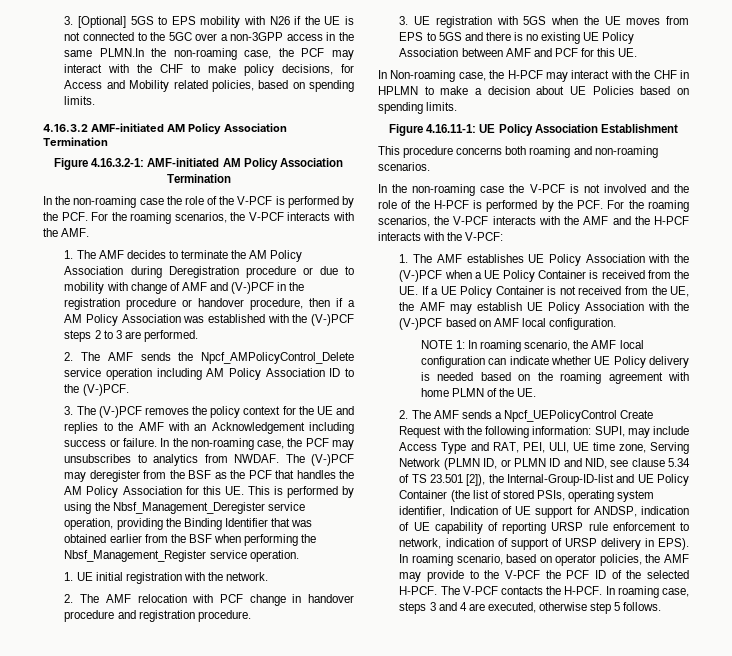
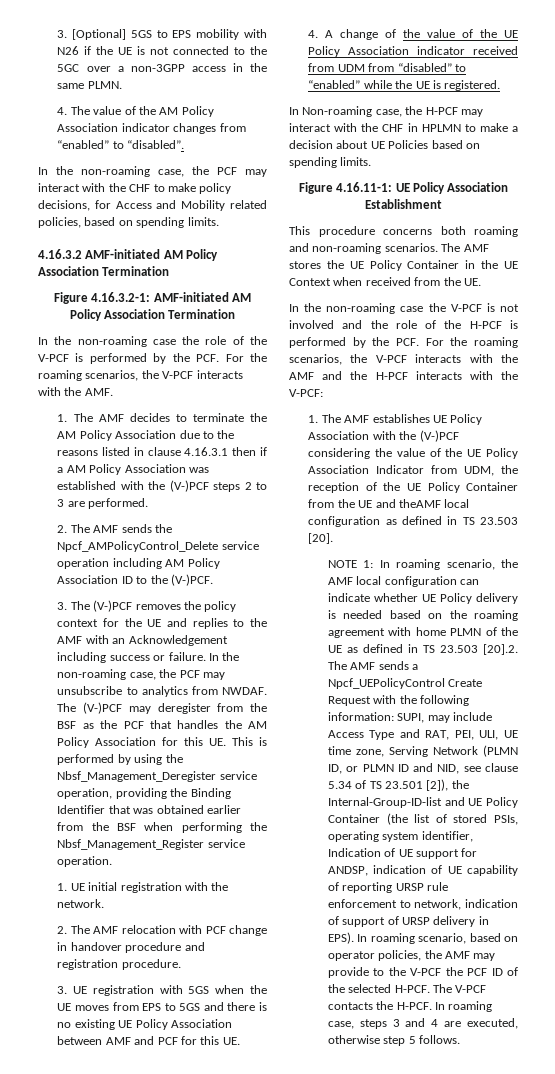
- 3. [Optional] 5GS to EPS mobility with N26 if the UE is not connected to the 5GC over a non-3GPP access in the same PLMN.In the non-roaming case, the PCF may interact with the CHF to make policy decisions, for Access and Mobility related policies, based on spending limits.
+ 3. [Optional] 5GS to EPS mobility with N26 if the UE is not connected to the 5GC over a non-3GPP access in the same PLMN.
+ 4. The value of the AM Policy Association indicator changes from “enabled” to “disabled”.
+ In the non-roaming case, the PCF may interact with the CHF to make policy decisions, for Access and Mobility related policies, based on spending limits.
- 1. The AMF decides to terminate the AM Policy Association during Deregistration procedure or due to mobility with change of AMF and (V-)PCF in the registration procedure or handover procedure, then if a AM Policy Association was established with the (V-)PCF steps 2 to 3 are performed.
+ 1. The AMF decides to terminate the AM Policy Association due to the reasons listed in clause 4.16.3.1 then if a AM Policy Association was established with the (V-)PCF steps 2 to 3 are performed.
- In the non-roaming case, the PCF may unsubscribes to analytics from NWDAF.
+ In the non-roaming case, the PCF may unsubscribe to analytics from NWDAF.
+ 4. A change of the value of the UE Policy Association indicator received from UDM from “disabled” to “enabled” while the UE is registered.
+ The AMF stores the UE Policy Container in the UE Context when received from the UE.
- 1. The AMF establishes UE Policy Association with the (V-)PCF when a UE Policy Container is received from the UE. If a UE Policy Container is not received from the UE, the AMF may establish UE Policy Association with the (V-)PCF based on AMF local configuration.
+ 1. The AMF establishes UE Policy Association with the (V-)PCF considering the value of the UE Policy Association Indicator from UDM, the reception of the UE Policy Container from the UE and theAMF local configuration as defined in TS 23.503 [20].
- In roaming scenario, the AMF local configuration can indicate whether UE Policy delivery is needed based on the roaming agreement with home PLMN of the UE.
- 2. The AMF sends a Npcf_UEPolicyControl Create Request with the following information:
+ In roaming scenario, the AMF local configuration can indicate whether UE Policy delivery is needed based on the roaming agreement with home PLMN of the UE as defined in TS 23.503 [20].2. The AMF sends a Npcf_UEPolicyControl Create Request with the following information:

